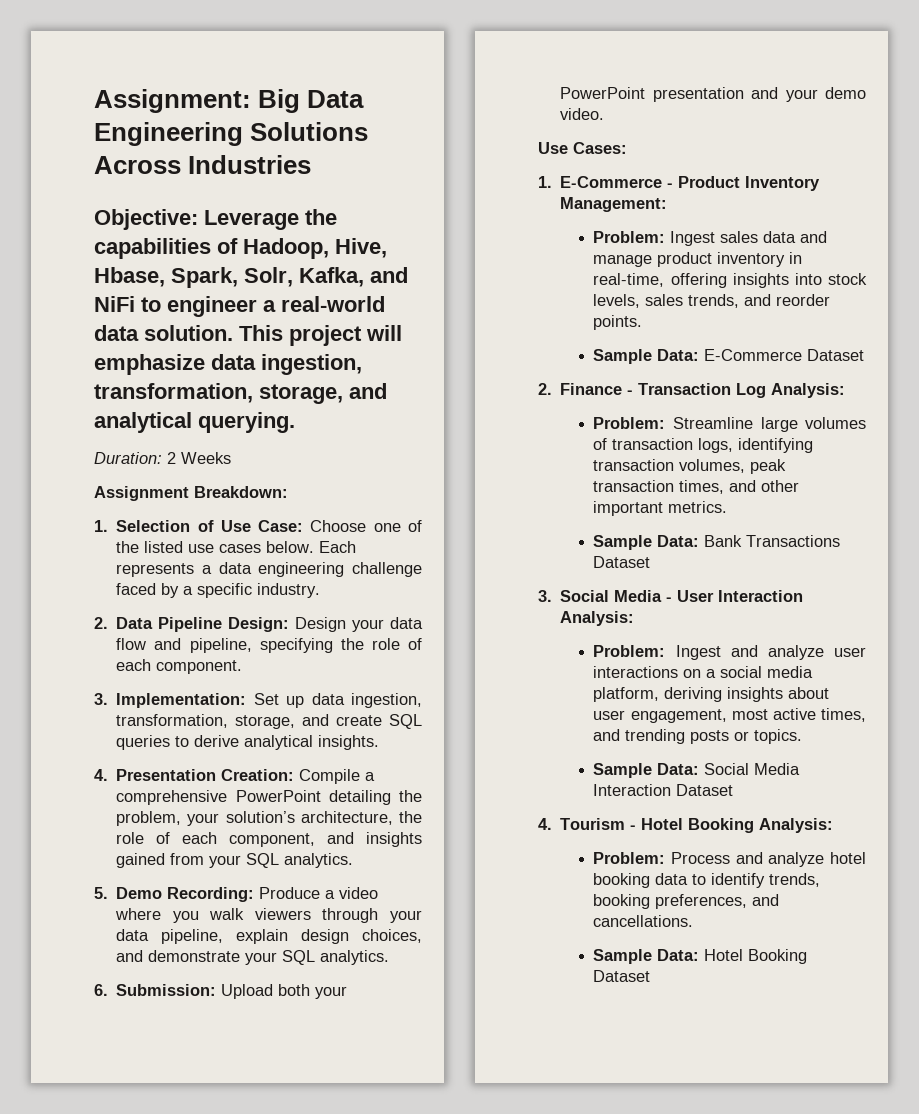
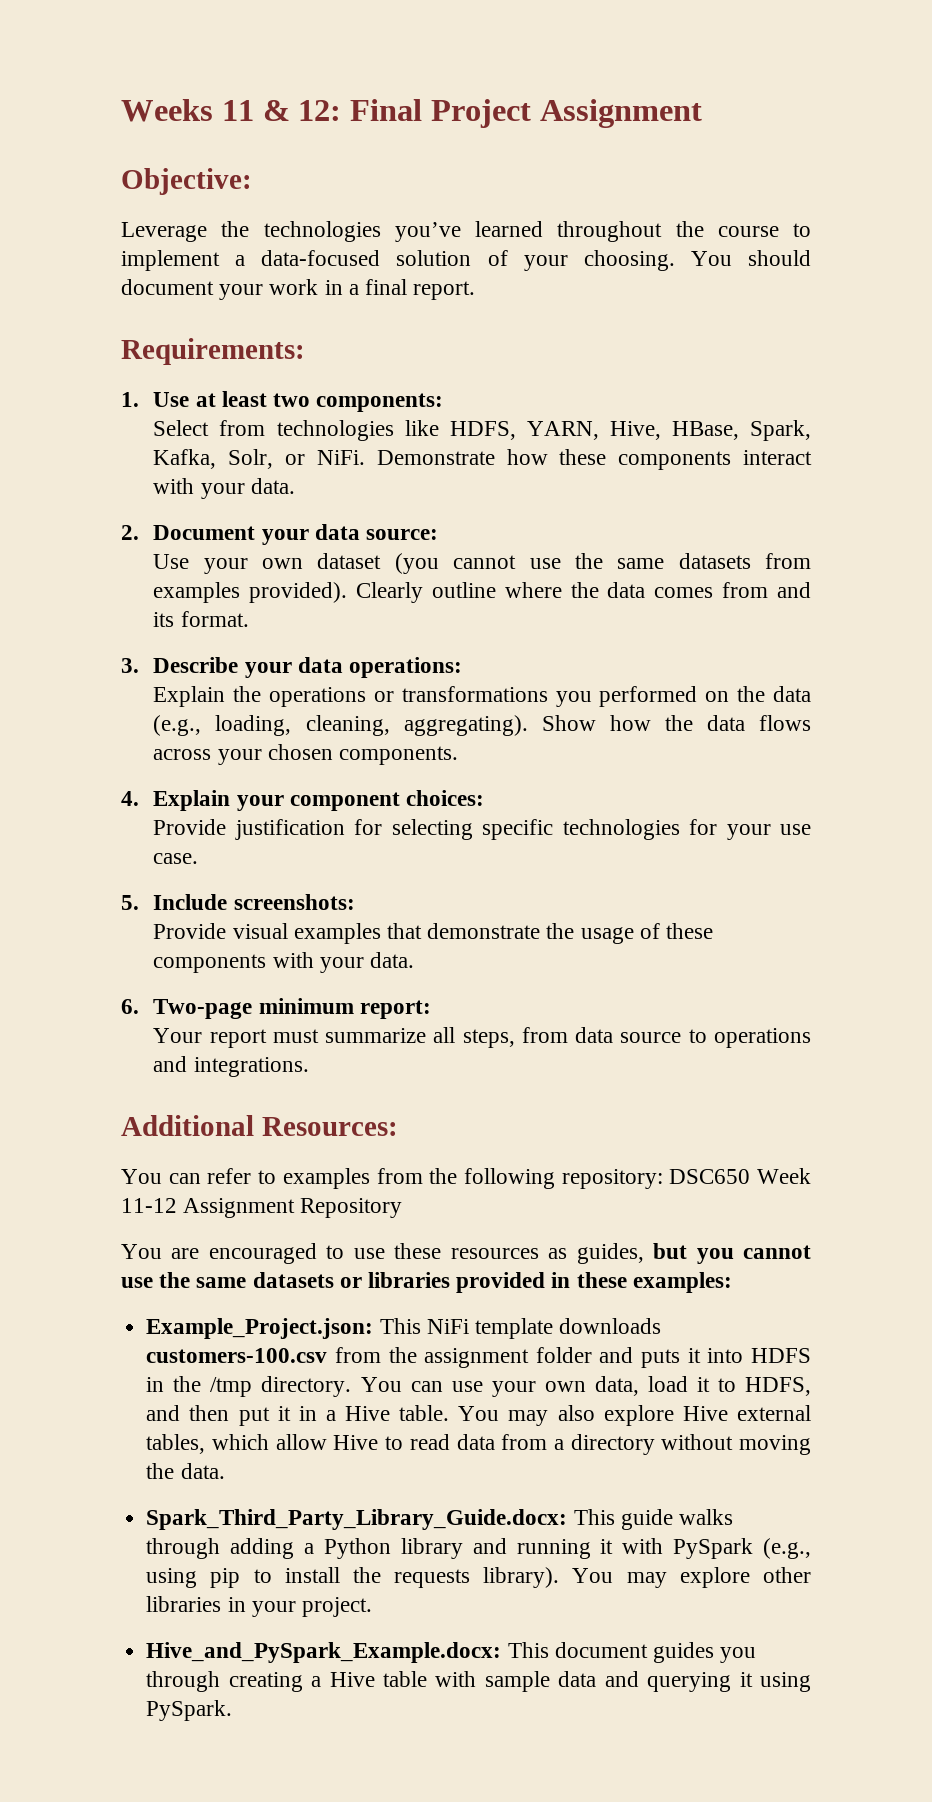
- Assignment: Big Data Engineering Solutions Across Industries
+ Weeks 11 & 12: Final Project Assignment
- Objective: Leverage the capabilities of Hadoop, Hive, Hbase, Spark, Solr, Kafka, and NiFi to engineer a real-world data solution. This project will emphasize data ingestion, transformation, storage, and analytical querying.
- Duration: 2 Weeks
- Assignment Breakdown:
- 1. Selection of Use Case: Choose one of the listed use cases below. Each represents a data engineering challenge faced by a specific industry.
- 2. Data Pipeline Design: Design your data flow and pipeline, specifying the role of each component.
- 3. Implementation: Set up data ingestion, transformation, storage, and create SQL queries to derive analytical insights.
- 4. Presentation Creation: Compile a comprehensive PowerPoint detailing the problem, your solution’s architecture, the role of each component, and insights gained from your SQL analytics.
- 5. Demo Recording: Produce a video where you walk viewers through your data pipeline, explain design choices, and demonstrate your SQL analytics.
- 6. Submission: Upload both your PowerPoint presentation and your demo video.
- Use Cases:
- 1. E-Commerce - Product Inventory Management:
- Problem: Ingest sales data and manage product inventory in real-time, offering insights into stock levels, sales trends, and reorder points.
- Sample Data: E-Commerce Dataset
- 2. Finance - Transaction Log Analysis:
- Problem: Streamline large volumes of transaction logs, identifying transaction volumes, peak transaction times, and other important metrics.
- Sample Data: Bank Transactions Dataset
- 3. Social Media - User Interaction Analysis:
- Problem: Ingest and analyze user interactions on a social media platform, deriving insights about user engagement, most active times, and trending posts or topics.
- Sample Data: Social Media Interaction Dataset
- 4. Tourism - Hotel Booking Analysis:
- Problem: Process and analyze hotel booking data to identify trends, booking preferences, and cancellations.
- Sample Data: Hotel Booking Dataset
+ Objective:
+ Leverage the technologies you’ve learned throughout the course to implement a data-focused solution of your choosing. You should document your work in a final report.
+ Requirements:
+ 1. Use at least two components:
+ Select from technologies like HDFS, YARN, Hive, HBase, Spark, Kafka, Solr, or NiFi. Demonstrate how these components interact with your data.
+ 2. Document your data source:
+ Use your own dataset (you cannot use the same datasets from examples provided). Clearly outline where the data comes from and its format.
+ 3. Describe your data operations:
+ Explain the operations or transformations you performed on the data (e.g., loading, cleaning, aggregating). Show how the data flows across your chosen components.
+ 4. Explain your component choices:
+ Provide justification for selecting specific technologies for your use case.
+ 5. Include screenshots:
+ Provide visual examples that demonstrate the usage of these components with your data.
+ 6. Two-page minimum report:
+ Your report must summarize all steps, from data source to operations and integrations.
+ Additional Resources:
+ You can refer to examples from the following repository: DSC650 Week 11-12 Assignment Repository
+ You are encouraged to use these resources as guides, but you cannot use the same datasets or libraries provided in these examples:
+ Example_Project.json: This NiFi template downloads customers-100.csv from the assignment folder and puts it into HDFS in the /tmp directory. You can use your own data, load it to HDFS, and then put it in a Hive table. You may also explore Hive external tables, which allow Hive to read data from a directory without moving the data.
+ Spark_Third_Party_Library_Guide.docx: This guide walks through adding a Python library and running it with PySpark (e.g., using pip to install the requests library). You may explore other libraries in your project.
+ Hive_and_PySpark_Example.docx: This document guides you through creating a Hive table with sample data and querying it using PySpark.

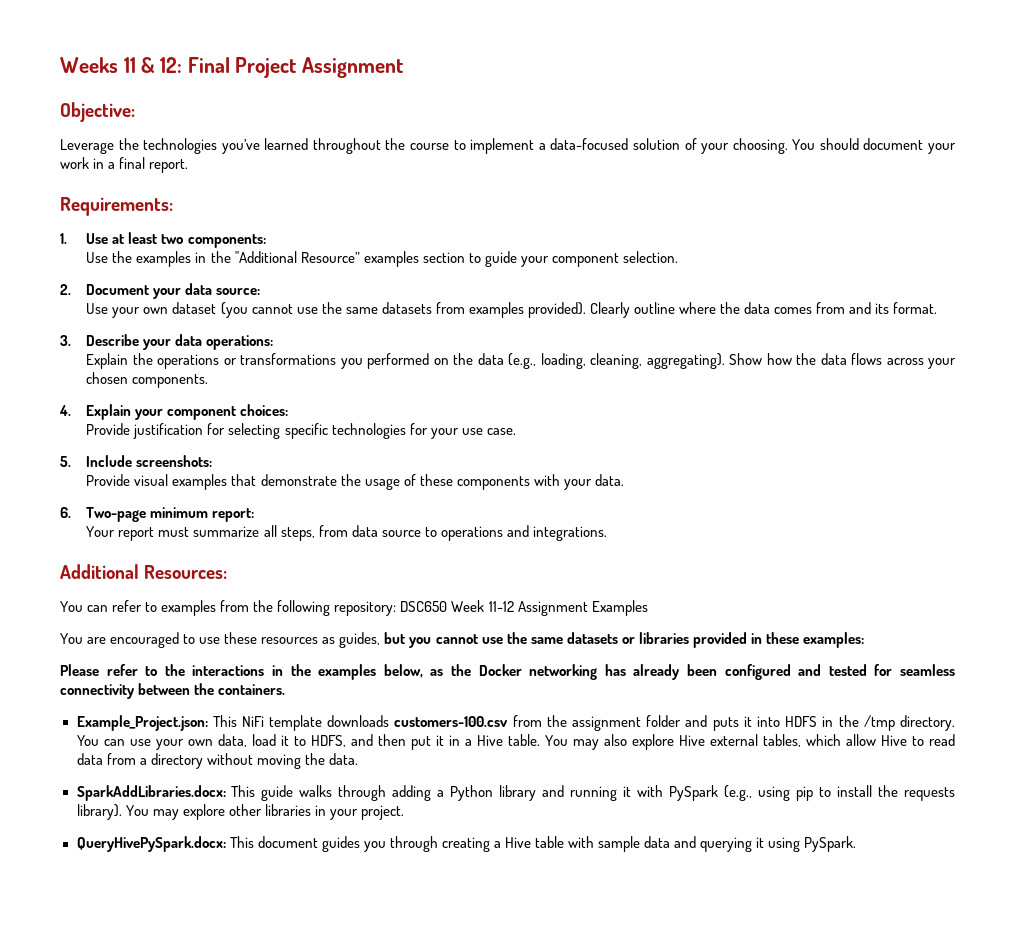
- Select from technologies like HDFS, YARN, Hive, HBase, Spark, Kafka, Solr, or NiFi. Demonstrate how these components interact with your data.
+ Use the examples in the "Additional Resource” examples section to guide your component selection.
- You can refer to examples from the following repository: DSC650 Week 11-12 Assignment Repository
+ You can refer to examples from the following repository: DSC650 Week 11-12 Assignment Examples
+ Please refer to the interactions in the examples below, as the Docker networking has already been configured and tested for seamless connectivity between the containers.
- Spark_Third_Party_Library_Guide.docx: This guide walks through adding a Python library and running it with PySpark (e.g., using pip to install the requests library).
+ SparkAddLibraries.docx: This guide walks through adding a Python library and running it with PySpark (e.g., using pip to install the requests library).
- Hive_and_PySpark_Example.docx: This document guides you through creating a Hive table with sample data and querying it using PySpark.
+ QueryHivePySpark.docx: This document guides you through creating a Hive table with sample data and querying it using PySpark.

